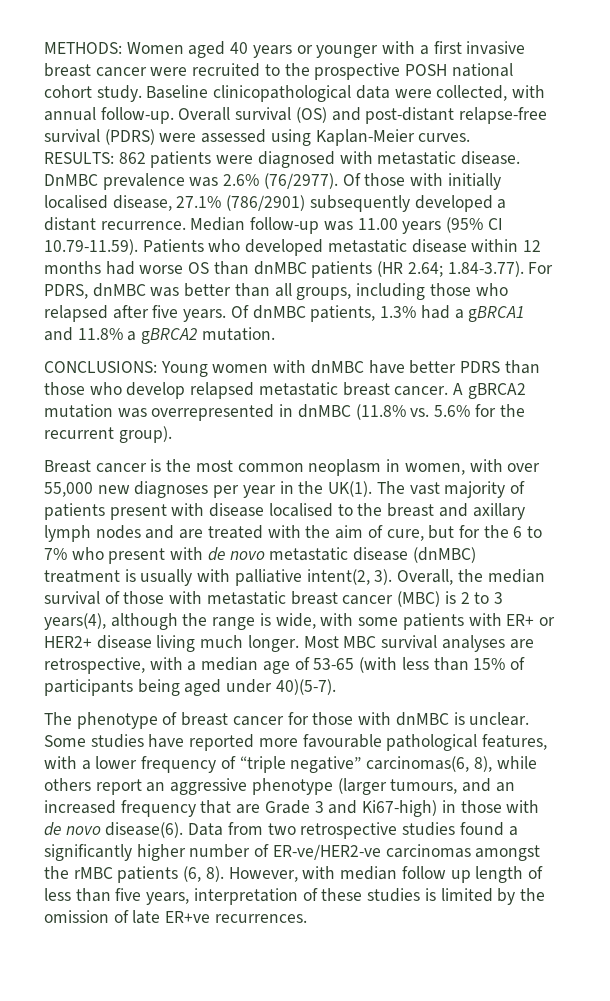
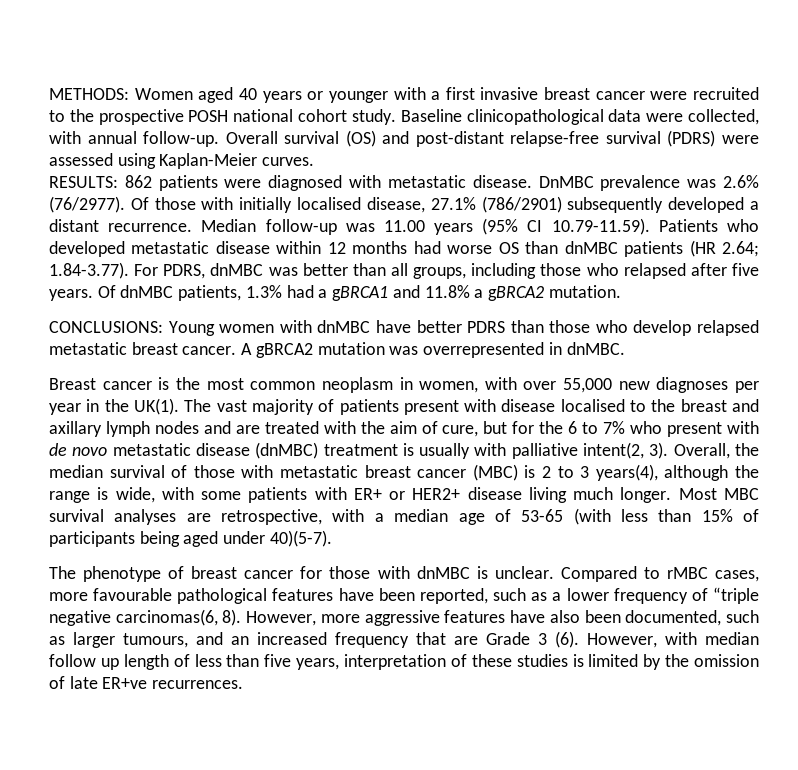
- A gBRCA2 mutation was overrepresented in dnMBC (11.8% vs. 5.6% for the recurrent group).
+ A gBRCA2 mutation was overrepresented in dnMBC.
- Some studies have reported more favourable pathological features, with a lower frequency of “triple negative” carcinomas(6, 8), while others report an aggressive phenotype (larger tumours, and an increased frequency that are Grade 3 and Ki67-high) in those with de novo disease(6). Data from two retrospective studies found a significantly higher number of ER-ve/HER2-ve carcinomas amongst the rMBC patients (6, 8).
+ Compared to rMBC cases, more favourable pathological features have been reported, such as a lower frequency of “triple negative carcinomas(6, 8). However, more aggressive features have also been documented, such as larger tumours, and an increased frequency that are Grade 3 (6).

